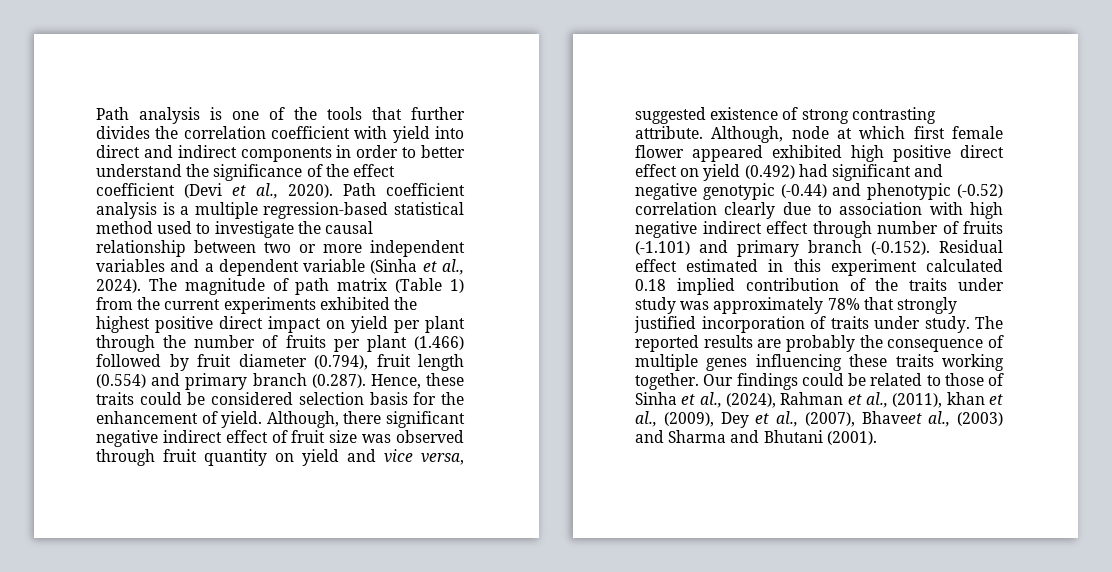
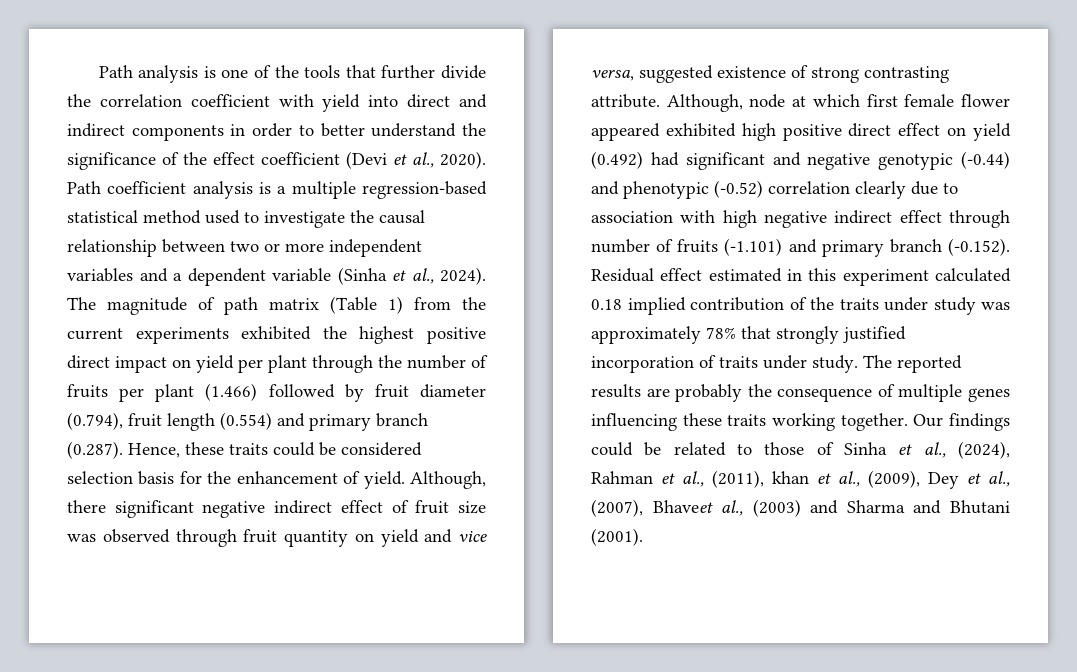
- Path analysis is one of the tools that further divides the correlation coefficient with yield into direct and indirect components in order to better understand the significance of the effect coefficient (Devi et al., 2020).
+ Path analysis is one of the tools that further divide the correlation coefficient with yield into direct and indirect components in order to better understand the significance of the effect coefficient (Devi et al., 2020).

